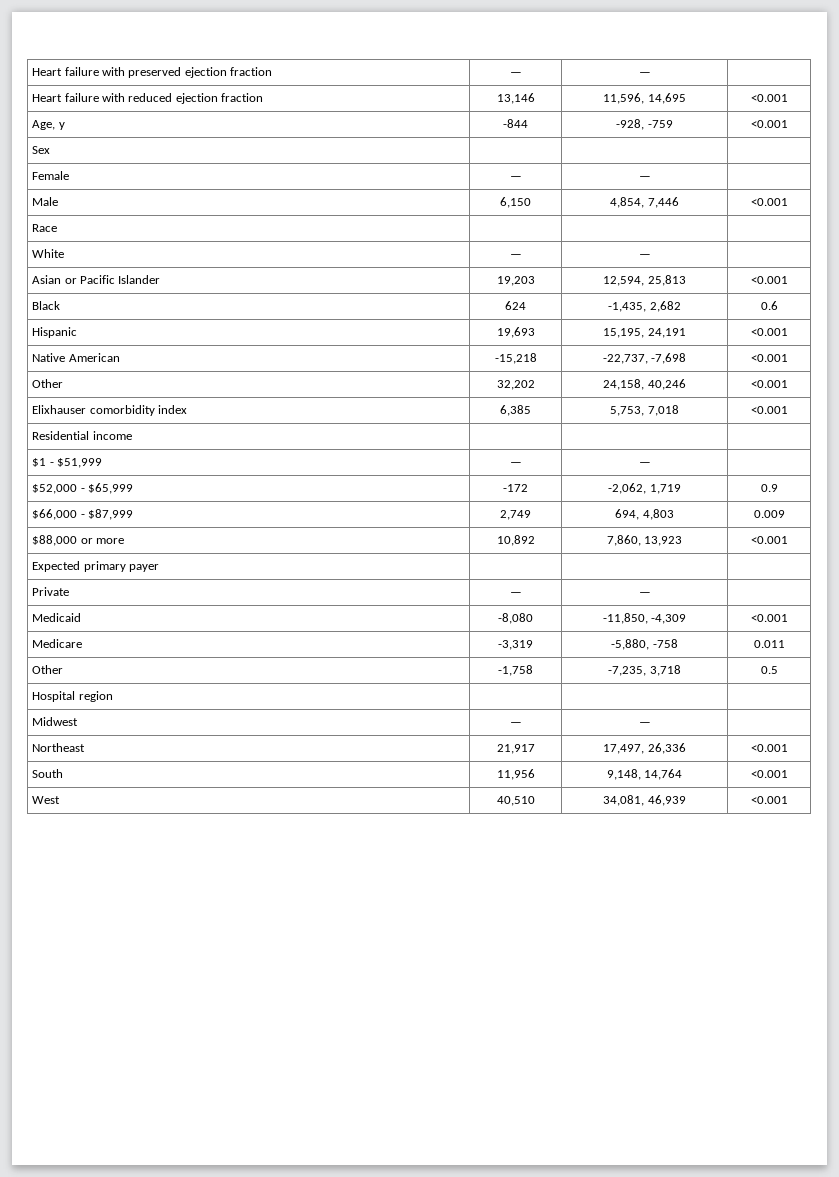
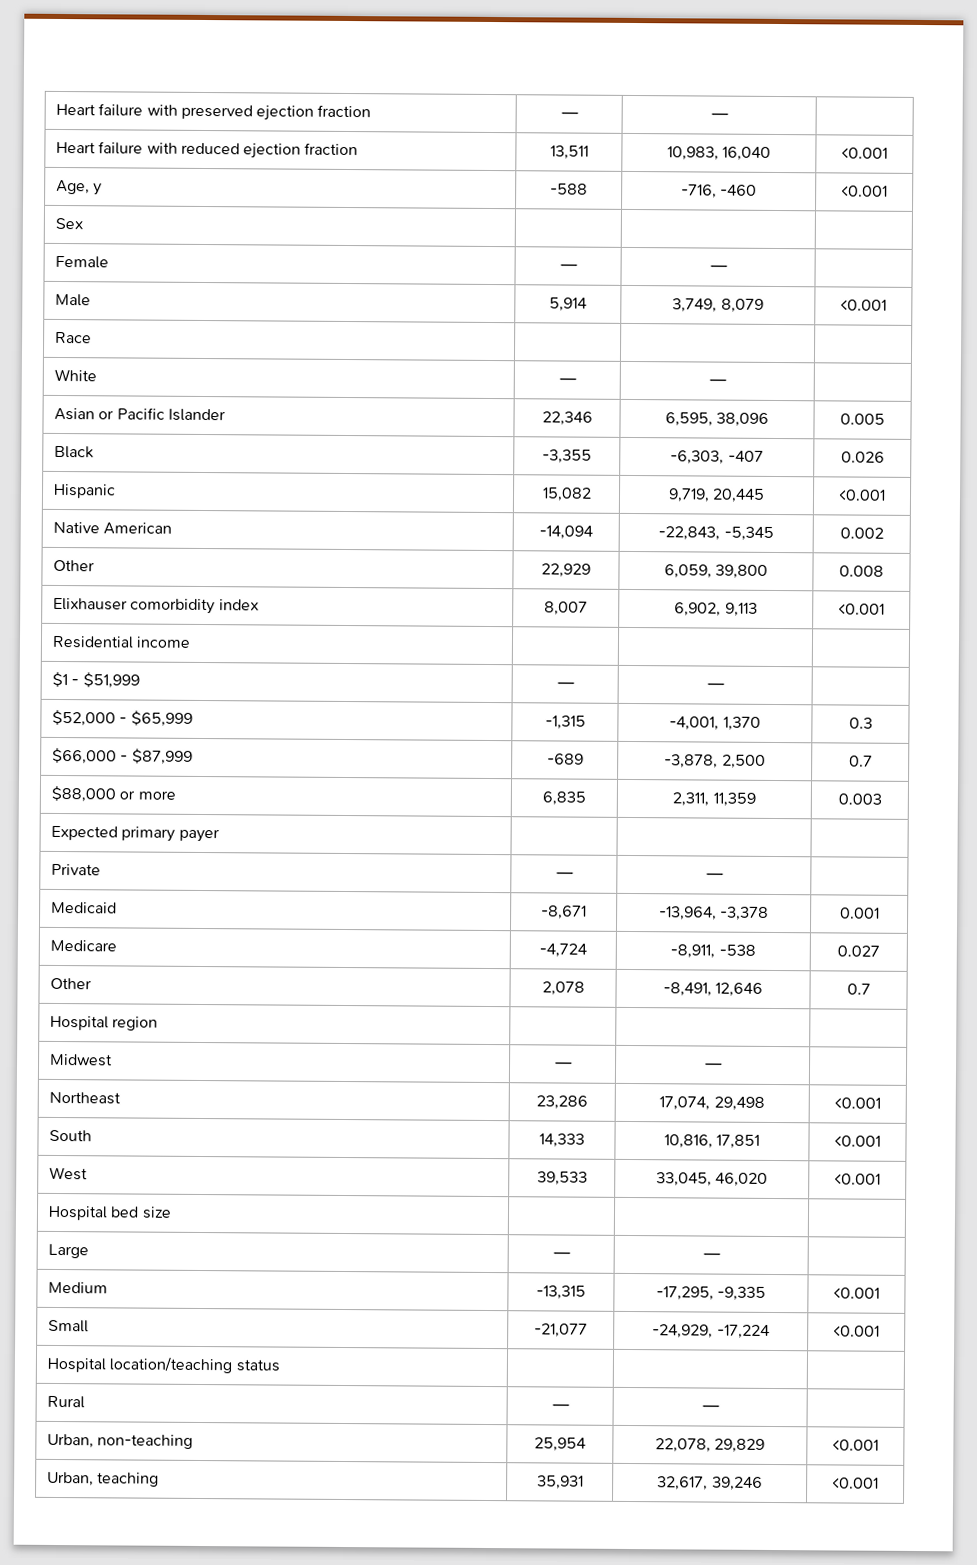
- Heart failure with reduced ejection fraction | 13,146 | 11,596, 14,695 | <0.001
+ Heart failure with reduced ejection fraction | 13,511 | 10,983, 16,040 | <0.001
- Age, y | -844 | -928, -759 | <0.001
+ Age, y | -588 | -716, -460 | <0.001
- Male | 6,150 | 4,854, 7,446 | <0.001
+ Male | 5,914 | 3,749, 8,079 | <0.001
- Asian or Pacific Islander | 19,203 | 12,594, 25,813 | <0.001
- Black | 624 | -1,435, 2,682 | 0.6
- Hispanic | 19,693 | 15,195, 24,191 | <0.001
- Native American | -15,218 | -22,737, -7,698 | <0.001
- Other | 32,202 | 24,158, 40,246 | <0.001
+ Asian or Pacific Islander | 22,346 | 6,595, 38,096 | 0.005
+ Black | -3,355 | -6,303, -407 | 0.026
+ Hispanic | 15,082 | 9,719, 20,445 | <0.001
+ Native American | -14,094 | -22,843, -5,345 | 0.002
+ Other | 22,929 | 6,059, 39,800 | 0.008
- Elixhauser comorbidity index | 6,385 | 5,753, 7,018 | <0.001
+ Elixhauser comorbidity index | 8,007 | 6,902, 9,113 | <0.001
- $52,000 - $65,999 | -172 | -2,062, 1,719 | 0.9
+ $52,000 - $65,999 | -1,315 | -4,001, 1,370 | 0.3
- $66,000 - $87,999 | 2,749 | 694, 4,803 | 0.009
+ $66,000 - $87,999 | -689 | -3,878, 2,500 | 0.7
- $88,000 or more | 10,892 | 7,860, 13,923 | <0.001
+ $88,000 or more | 6,835 | 2,311, 11,359 | 0.003
- Medicaid | -8,080 | -11,850, -4,309 | <0.001
- Medicare | -3,319 | -5,880, -758 | 0.011
- Other | -1,758 | -7,235, 3,718 | 0.5
+ Medicaid | -8,671 | -13,964, -3,378 | 0.001
+ Medicare | -4,724 | -8,911, -538 | 0.027
+ Other | 2,078 | -8,491, 12,646 | 0.7
- Northeast | 21,917 | 17,497, 26,336 | <0.001
+ Northeast | 23,286 | 17,074, 29,498 | <0.001
- South | 11,956 | 9,148, 14,764 | <0.001
+ South | 14,333 | 10,816, 17,851 | <0.001
- West | 40,510 | 34,081, 46,939 | <0.001
+ West | 39,533 | 33,045, 46,020 | <0.001
+ Hospital bed size | | |
+ Large | — | — |
+ Medium | -13,315 | -17,295, -9,335 | <0.001
+ Small | -21,077 | -24,929, -17,224 | <0.001
+ Hospital location/teaching status | | |
+ Rural | — | — |
+ Urban, non-teaching | 25,954 | 22,078, 29,829 | <0.001
+ Urban, teaching | 35,931 | 32,617, 39,246 | <0.001

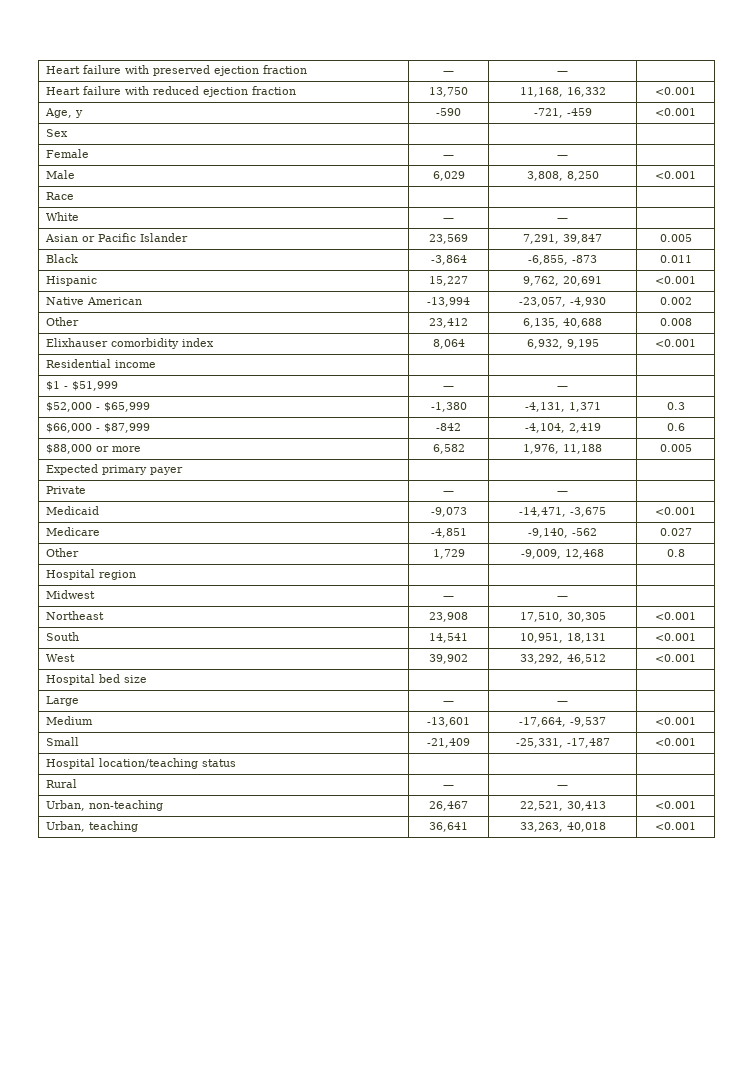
- Heart failure with reduced ejection fraction | 13,511 | 10,983, 16,040 | <0.001
+ Heart failure with reduced ejection fraction | 13,750 | 11,168, 16,332 | <0.001
- Age, y | -588 | -716, -460 | <0.001
+ Age, y | -590 | -721, -459 | <0.001
- Male | 5,914 | 3,749, 8,079 | <0.001
+ Male | 6,029 | 3,808, 8,250 | <0.001
- Asian or Pacific Islander | 22,346 | 6,595, 38,096 | 0.005
+ Asian or Pacific Islander | 23,569 | 7,291, 39,847 | 0.005
- Black | -3,355 | -6,303, -407 | 0.026
- Hispanic | 15,082 | 9,719, 20,445 | <0.001
+ Black | -3,864 | -6,855, -873 | 0.011
+ Hispanic | 15,227 | 9,762, 20,691 | <0.001
- Native American | -14,094 | -22,843, -5,345 | 0.002
+ Native American | -13,994 | -23,057, -4,930 | 0.002
- Other | 22,929 | 6,059, 39,800 | 0.008
+ Other | 23,412 | 6,135, 40,688 | 0.008
- Elixhauser comorbidity index | 8,007 | 6,902, 9,113 | <0.001
+ Elixhauser comorbidity index | 8,064 | 6,932, 9,195 | <0.001
- $52,000 - $65,999 | -1,315 | -4,001, 1,370 | 0.3
+ $52,000 - $65,999 | -1,380 | -4,131, 1,371 | 0.3
- $66,000 - $87,999 | -689 | -3,878, 2,500 | 0.7
+ $66,000 - $87,999 | -842 | -4,104, 2,419 | 0.6
- $88,000 or more | 6,835 | 2,311, 11,359 | 0.003
+ $88,000 or more | 6,582 | 1,976, 11,188 | 0.005
- Medicaid | -8,671 | -13,964, -3,378 | 0.001
- Medicare | -4,724 | -8,911, -538 | 0.027
- Other | 2,078 | -8,491, 12,646 | 0.7
+ Medicaid | -9,073 | -14,471, -3,675 | <0.001
+ Medicare | -4,851 | -9,140, -562 | 0.027
+ Other | 1,729 | -9,009, 12,468 | 0.8
- Northeast | 23,286 | 17,074, 29,498 | <0.001
+ Northeast | 23,908 | 17,510, 30,305 | <0.001
- South | 14,333 | 10,816, 17,851 | <0.001
+ South | 14,541 | 10,951, 18,131 | <0.001
- West | 39,533 | 33,045, 46,020 | <0.001
+ West | 39,902 | 33,292, 46,512 | <0.001
- Medium | -13,315 | -17,295, -9,335 | <0.001
+ Medium | -13,601 | -17,664, -9,537 | <0.001
- Small | -21,077 | -24,929, -17,224 | <0.001
+ Small | -21,409 | -25,331, -17,487 | <0.001
- Urban, non-teaching | 25,954 | 22,078, 29,829 | <0.001
+ Urban, non-teaching | 26,467 | 22,521, 30,413 | <0.001
- Urban, teaching | 35,931 | 32,617, 39,246 | <0.001
+ Urban, teaching | 36,641 | 33,263, 40,018 | <0.001

